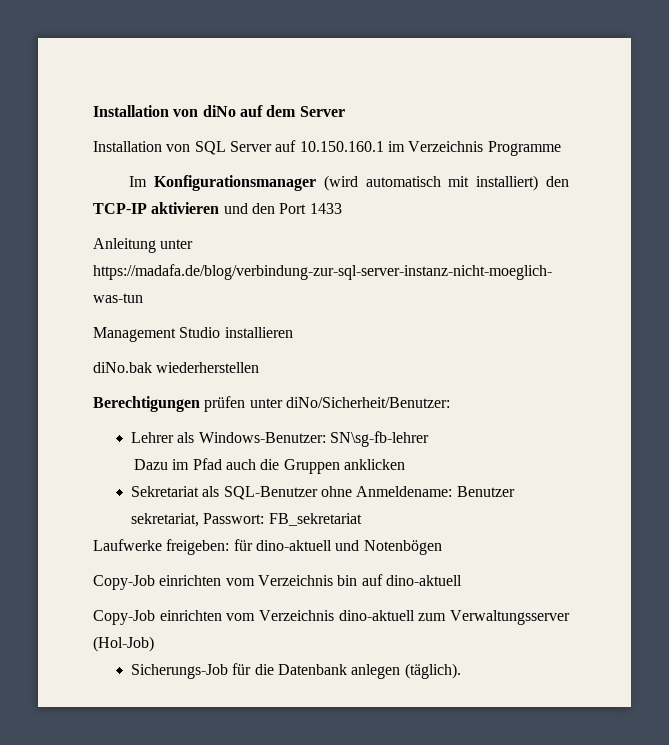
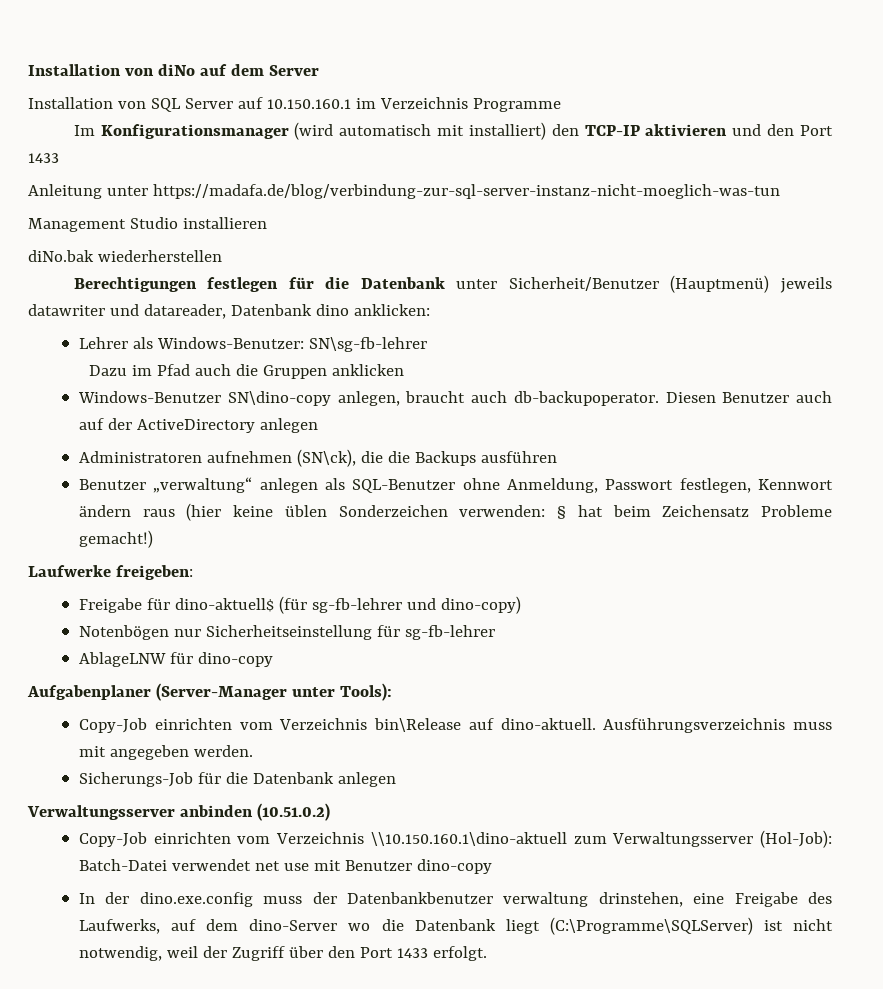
- Berechtigungen prüfen unter diNo/Sicherheit/Benutzer:
+ Berechtigungen festlegen für die Datenbank unter Sicherheit/Benutzer (Hauptmenü) jeweils datawriter und datareader, Datenbank dino anklicken:
- Sekretariat als SQL-Benutzer ohne Anmeldename: Benutzer sekretariat, Passwort: FB_sekretariat
- Laufwerke freigeben: für dino-aktuell und Notenbögen
- Copy-Job einrichten vom Verzeichnis bin auf dino-aktuell
- Copy-Job einrichten vom Verzeichnis dino-aktuell zum Verwaltungsserver (Hol-Job)
+ Windows-Benutzer SN\dino-copy anlegen, braucht auch db-backupoperator. Diesen Benutzer auch auf der ActiveDirectory anlegen
+ Administratoren aufnehmen (SN\ck), die die Backups ausführen
+ Benutzer „verwaltung“ anlegen als SQL-Benutzer ohne Anmeldung, Passwort festlegen, Kennwort ändern raus (hier keine üblen Sonderzeichen verwenden: § hat beim Zeichensatz Probleme gemacht!)
+ Laufwerke freigeben:
+ Freigabe für dino-aktuell$ (für sg-fb-lehrer und dino-copy)
+ Notenbögen nur Sicherheitseinstellung für sg-fb-lehrer
+ AblageLNW für dino-copy
+ Aufgabenplaner (Server-Manager unter Tools):
+ Copy-Job einrichten vom Verzeichnis bin\Release auf dino-aktuell. Ausführungsverzeichnis muss mit angegeben werden.
- Sicherungs-Job für die Datenbank anlegen (täglich).
+ Sicherungs-Job für die Datenbank anlegen
+ Verwaltungsserver anbinden (10.51.0.2)
+ Copy-Job einrichten vom Verzeichnis \\10.150.160.1\dino-aktuell zum Verwaltungsserver (Hol-Job): Batch-Datei verwendet net use mit Benutzer dino-copy
+ In der dino.exe.config muss der Datenbankbenutzer verwaltung drinstehen, eine Freigabe des Laufwerks, auf dem dino-Server wo die Datenbank liegt (C:\Programme\SQLServer) ist nicht notwendig, weil der Zugriff über den Port 1433 erfolgt.

